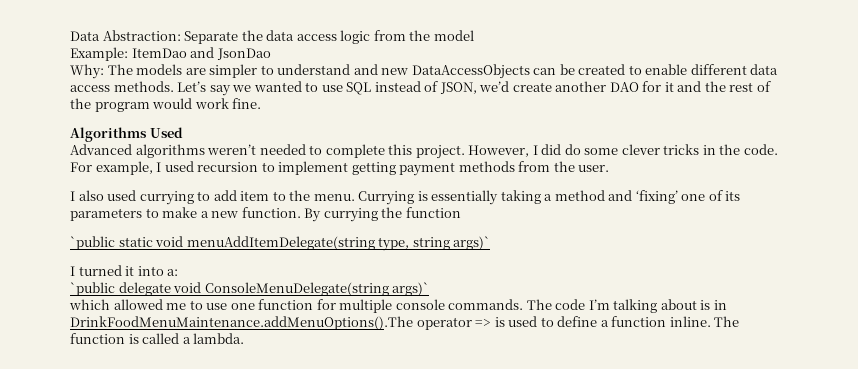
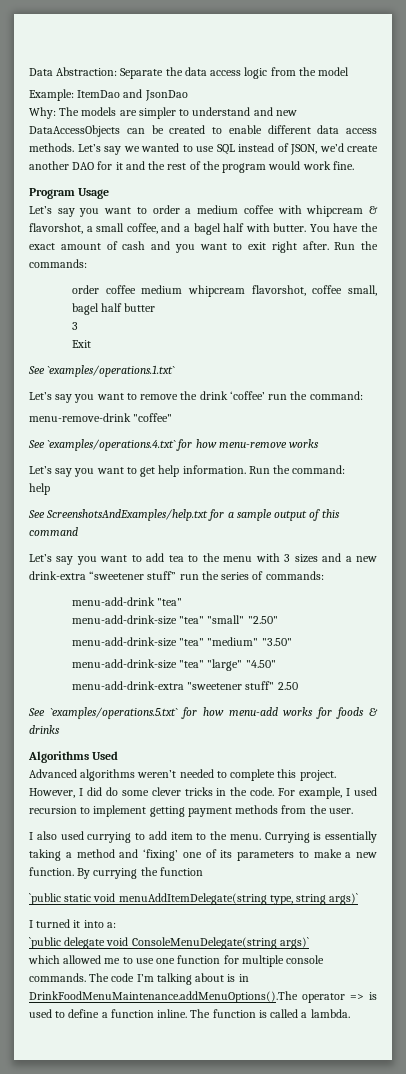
+ Program Usage
+ Let’s say you want to order a medium coffee with whipcream & flavorshot, a small coffee, and a bagel half with butter. You have the exact amount of cash and you want to exit right after. Run the commands:
+ order coffee medium whipcream flavorshot, coffee small, bagel half butter
+ 3
+ Exit
+ See `examples/operations.1.txt`
+ Let’s say you want to remove the drink ‘coffee’ run the command:
+ menu-remove-drink "coffee"
+ See `examples/operations.4.txt` for how menu-remove works
+ Let’s say you want to get help information. Run the command:
+ help
+ See ScreenshotsAndExamples/help.txt for a sample output of this command
+ Let’s say you want to add tea to the menu with 3 sizes and a new drink-extra “sweetener stuff” run the series of commands:
+ menu-add-drink "tea"
+ menu-add-drink-size "tea" "small" "2.50"
+ menu-add-drink-size "tea" "medium" "3.50"
+ menu-add-drink-size "tea" "large" "4.50"
+ menu-add-drink-extra "sweetener stuff" 2.50
+ See `examples/operations.5.txt` for how menu-add works for foods & drinks

